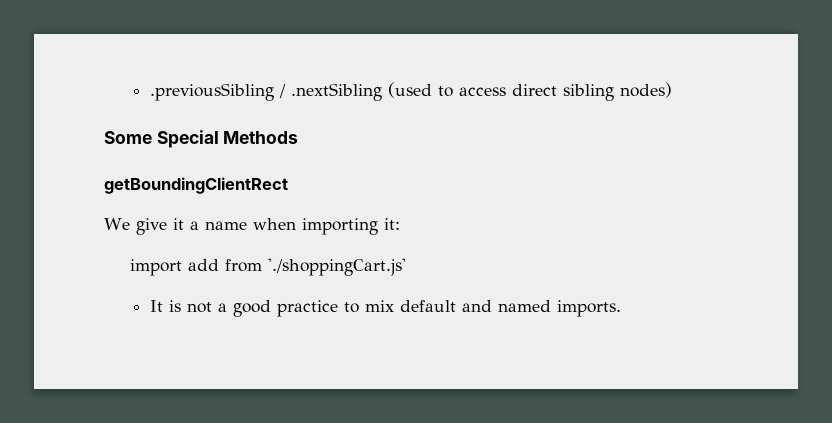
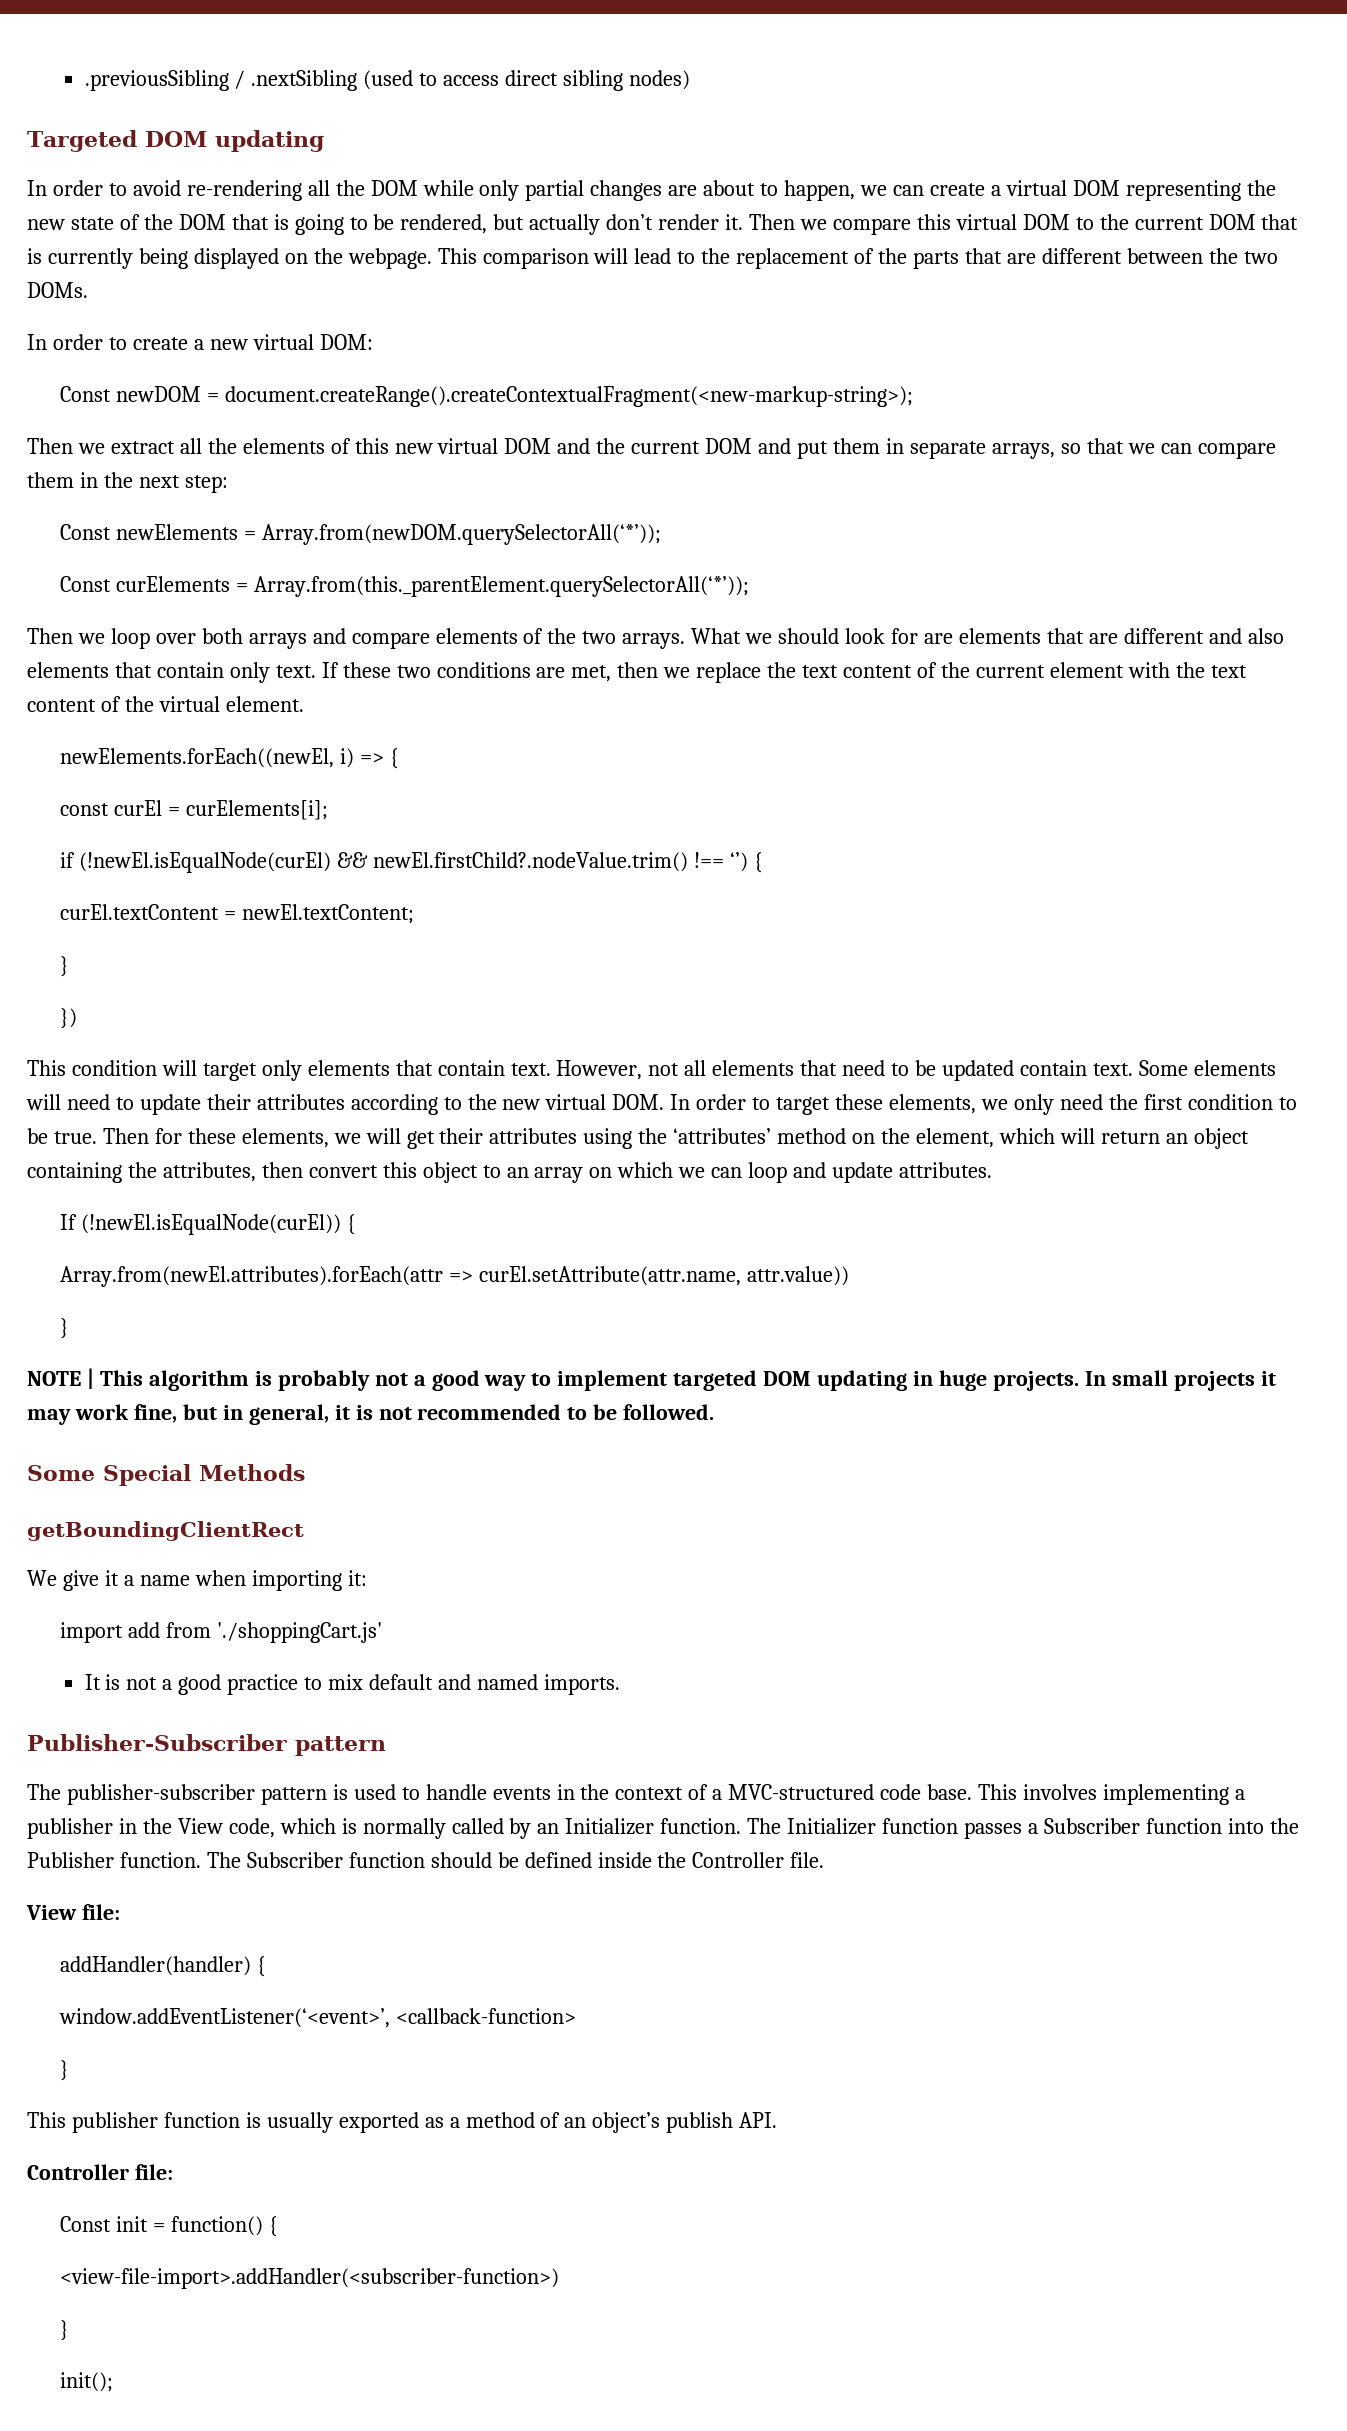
+ Targeted DOM updating
+ In order to avoid re-rendering all the DOM while only partial changes are about to happen, we can create a virtual DOM representing the new state of the DOM that is going to be rendered, but actually don’t render it. Then we compare this virtual DOM to the current DOM that is currently being displayed on the webpage. This comparison will lead to the replacement of the parts that are different between the two DOMs.
+ In order to create a new virtual DOM:
+ Const newDOM = document.createRange().createContextualFragment(<new-markup-string>);
+ Then we extract all the elements of this new virtual DOM and the current DOM and put them in separate arrays, so that we can compare them in the next step:
+ Const newElements = Array.from(newDOM.querySelectorAll(‘*’));
+ Const curElements = Array.from(this._parentElement.querySelectorAll(‘*’));
+ Then we loop over both arrays and compare elements of the two arrays. What we should look for are elements that are different and also elements that contain only text. If these two conditions are met, then we replace the text content of the current element with the text content of the virtual element.
+ newElements.forEach((newEl, i) => {
+ const curEl = curElements[i];
+ if (!newEl.isEqualNode(curEl) && newEl.firstChild?.nodeValue.trim() !== ‘’) {
+ curEl.textContent = newEl.textContent;
+ }
+ })
+ This condition will target only elements that contain text. However, not all elements that need to be updated contain text. Some elements will need to update their attributes according to the new virtual DOM. In order to target these elements, we only need the first condition to be true. Then for these elements, we will get their attributes using the ‘attributes’ method on the element, which will return an object containing the attributes, then convert this object to an array on which we can loop and update attributes.
+ If (!newEl.isEqualNode(curEl)) {
+ Array.from(newEl.attributes).forEach(attr => curEl.setAttribute(attr.name, attr.value))
+ }
+ NOTE | This algorithm is probably not a good way to implement targeted DOM updating in huge projects. In small projects it may work fine, but in general, it is not recommended to be followed.
+ Publisher-Subscriber pattern
+ The publisher-subscriber pattern is used to handle events in the context of a MVC-structured code base. This involves implementing a publisher in the View code, which is normally called by an Initializer function. The Initializer function passes a Subscriber function into the Publisher function. The Subscriber function should be defined inside the Controller file.
+ View file:
+ addHandler(handler) {
+ window.addEventListener(‘<event>’, <callback-function>
+ }
+ This publisher function is usually exported as a method of an object’s publish API.
+ Controller file:
+ Const init = function() {
+ <view-file-import>.addHandler(<subscriber-function>)
+ }
+ init();

